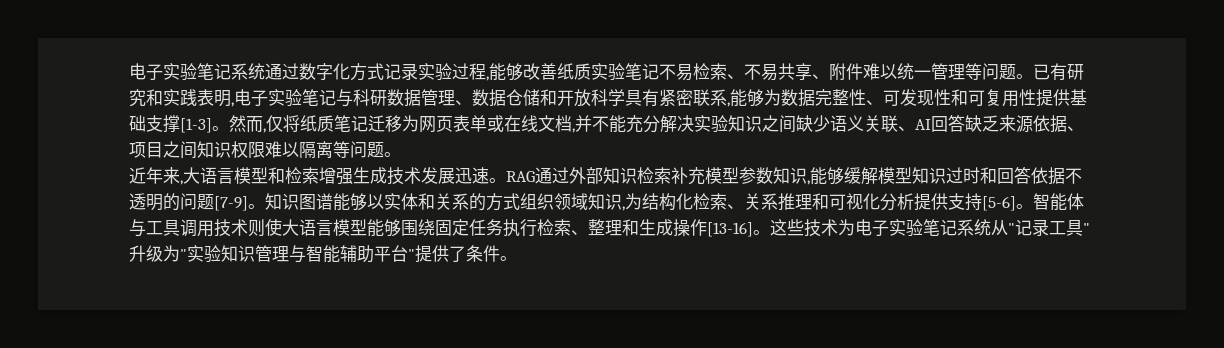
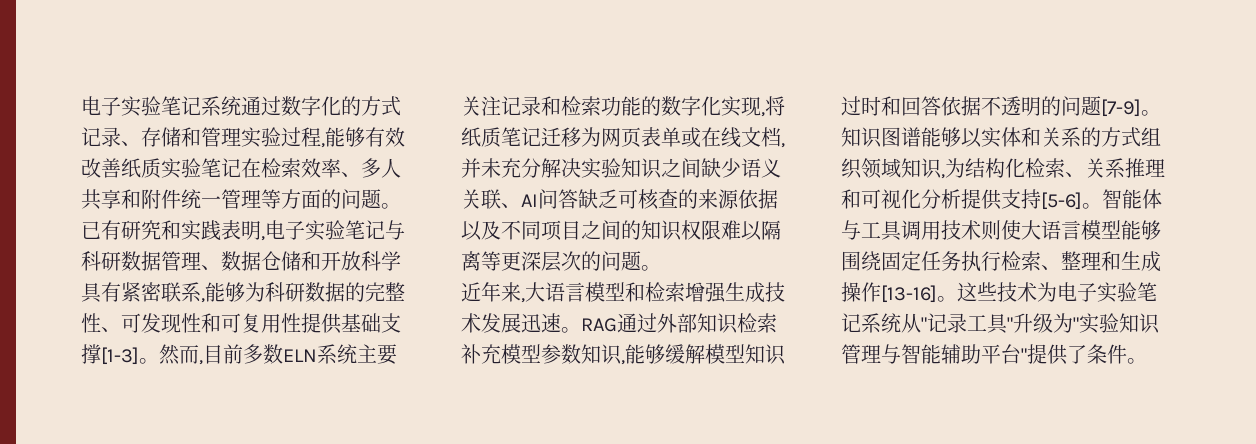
- 电子实验笔记系统通过数字化方式记录实验过程,能够改善纸质实验笔记不易检索、不易共享、附件难以统一管理等问题。
+ 电子实验笔记系统通过数字化的方式记录、存储和管理实验过程,能够有效改善纸质实验笔记在检索效率、多人共享和附件统一管理等方面的问题。
- 已有研究和实践表明,电子实验笔记与科研数据管理、数据仓储和开放科学具有紧密联系,能够为数据完整性、可发现性和可复用性提供基础支撑[1-3]。
+ 已有研究和实践表明,电子实验笔记与科研数据管理、数据仓储和开放科学具有紧密联系,能够为科研数据的完整性、可发现性和可复用性提供基础支撑[1-3]。
- 然而,仅将纸质笔记迁移为网页表单或在线文档,并不能充分解决实验知识之间缺少语义关联、AI回答缺乏来源依据、项目之间知识权限难以隔离等问题。
+ 然而,目前多数ELN系统主要关注记录和检索功能的数字化实现,将纸质笔记迁移为网页表单或在线文档,并未充分解决实验知识之间缺少语义关联、AI问答缺乏可核查的来源依据以及不同项目之间的知识权限难以隔离等更深层次的问题。

